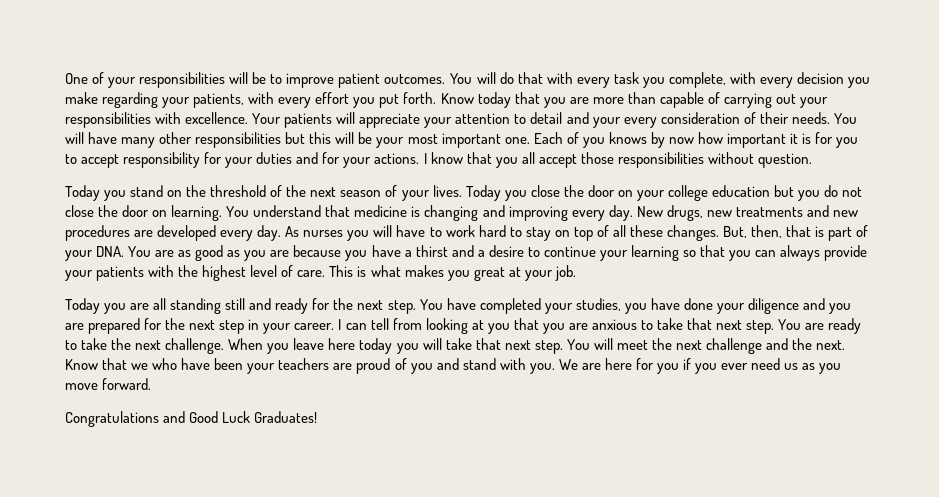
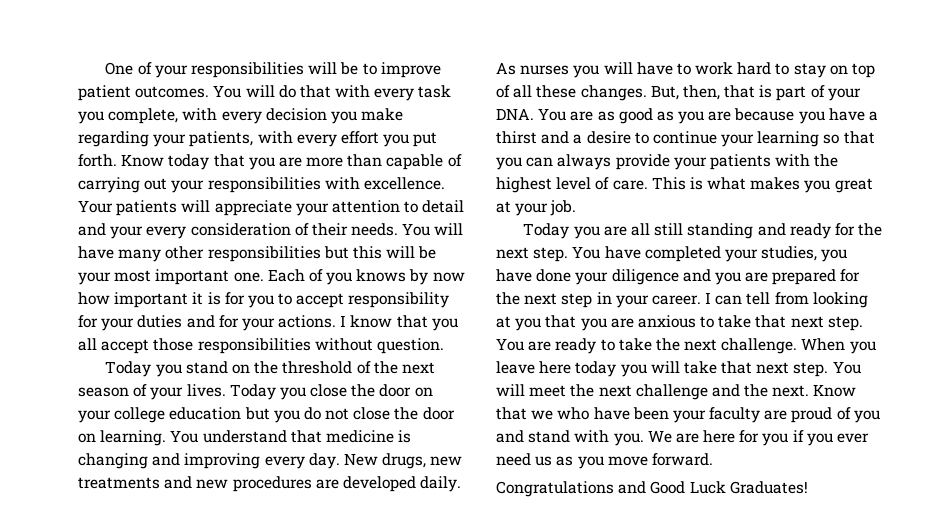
- New drugs, new treatments and new procedures are developed every day.
+ New drugs, new treatments and new procedures are developed daily.
- Today you are all standing still and ready for the next step.
+ Today you are all still standing and ready for the next step.
- Know that we who have been your teachers are proud of you and stand with you.
+ Know that we who have been your faculty are proud of you and stand with you.

